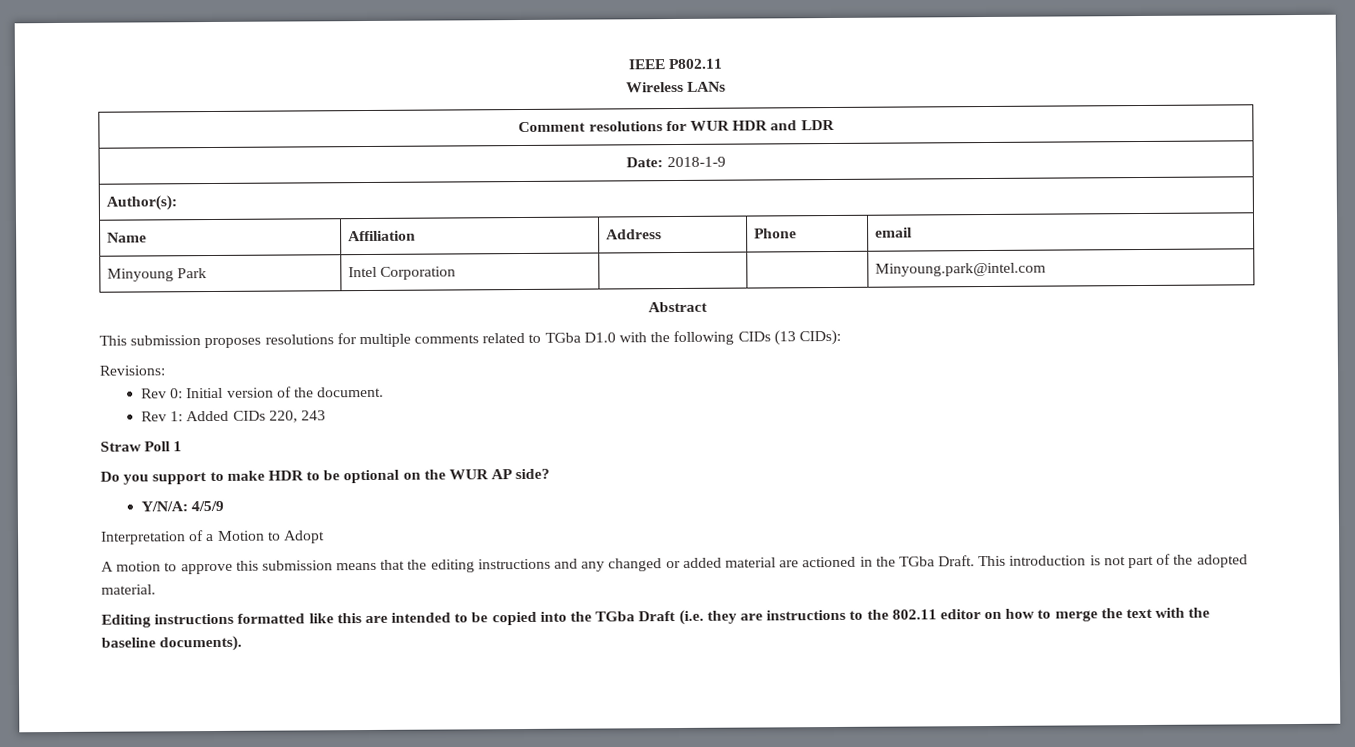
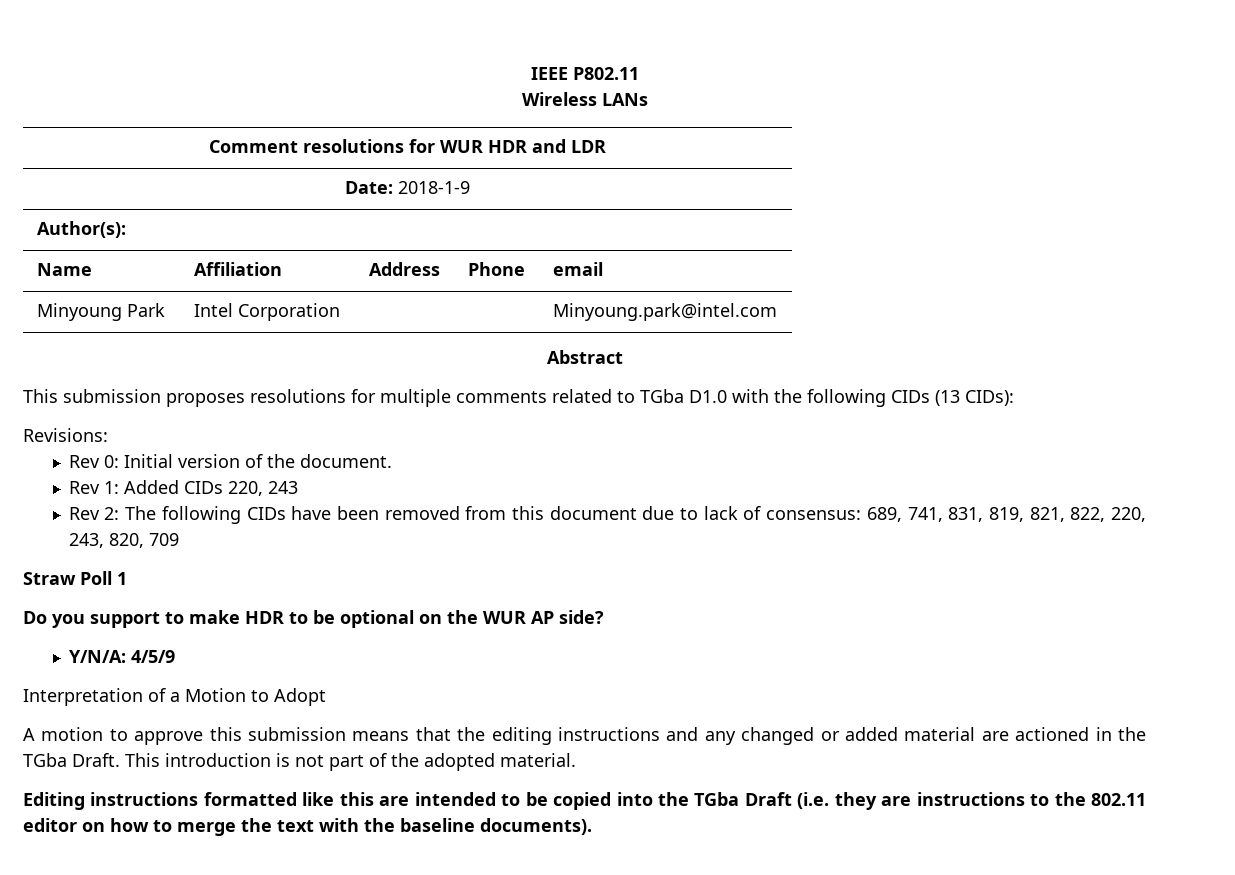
+ Rev 2: The following CIDs have been removed from this document due to lack of consensus: 689, 741, 831, 819, 821, 822, 220, 243, 820, 709

